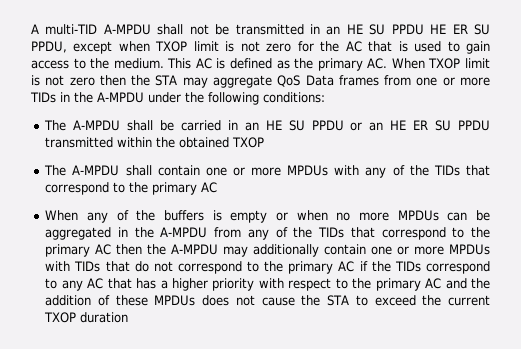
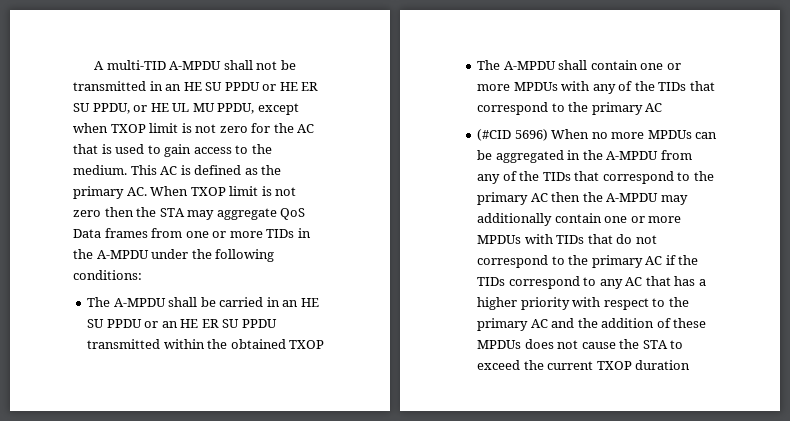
- A multi-TID A-MPDU shall not be transmitted in an HE SU PPDU HE ER SU PPDU, except when TXOP limit is not zero for the AC that is used to gain access to the medium.
+ A multi-TID A-MPDU shall not be transmitted in an HE SU PPDU or HE ER SU PPDU, or HE UL MU PPDU, except when TXOP limit is not zero for the AC that is used to gain access to the medium.
- When any of the buffers is empty or when no more MPDUs can be aggregated in the A-MPDU from any of the TIDs that correspond to the primary AC then the A-MPDU may additionally contain one or more MPDUs with TIDs that do not correspond to the primary AC if the TIDs correspond to any AC that has a higher priority with respect to the primary AC and the addition of these MPDUs does not cause the STA to exceed the current TXOP duration
+ (#CID 5696) When no more MPDUs can be aggregated in the A-MPDU from any of the TIDs that correspond to the primary AC then the A-MPDU may additionally contain one or more MPDUs with TIDs that do not correspond to the primary AC if the TIDs correspond to any AC that has a higher priority with respect to the primary AC and the addition of these MPDUs does not cause the STA to exceed the current TXOP duration

